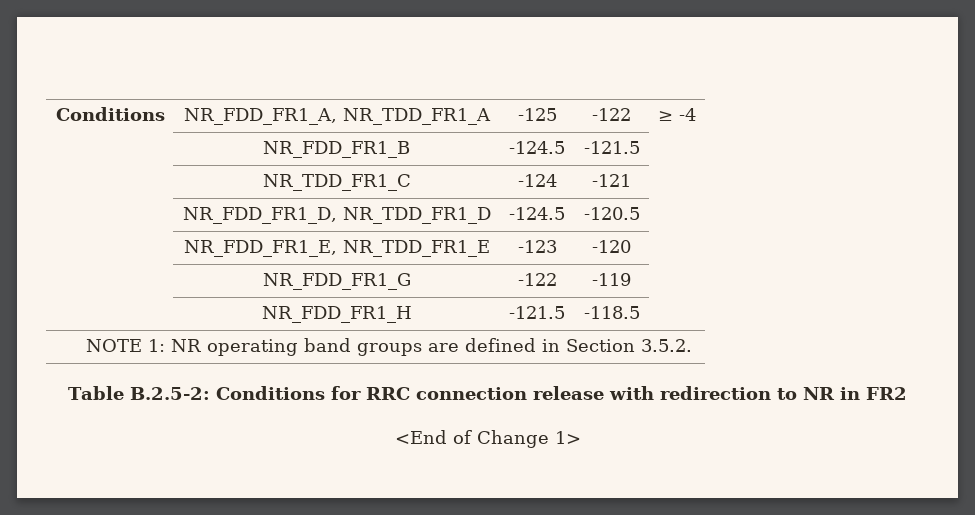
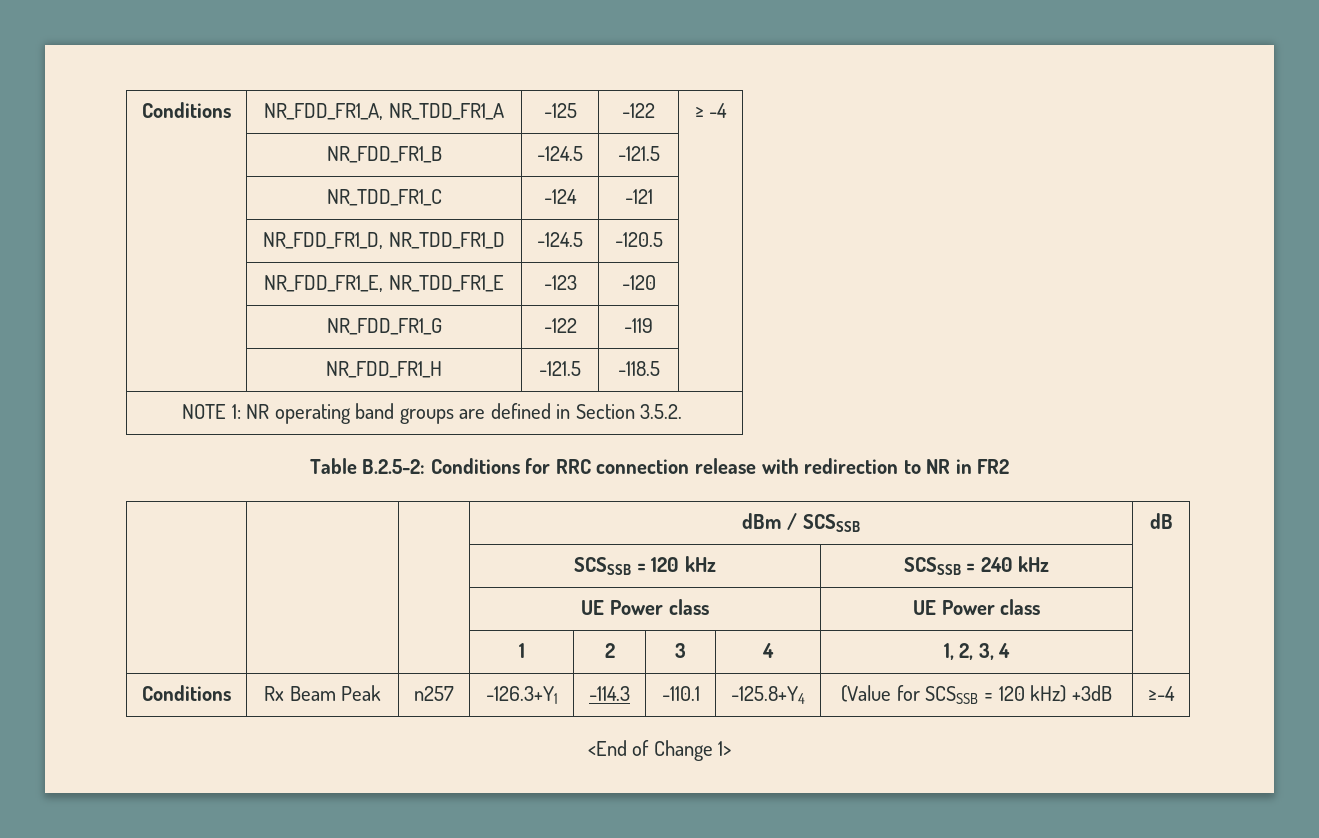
+ | | | dBm / SCSSSB | dB
+ | | | SCSSSB = 120 kHz | SCSSSB = 240 kHz |
+ | | | UE Power class | UE Power class |
+ | | | 1 | 2 | 3 | 4 | 1, 2, 3, 4 |
+ Conditions | Rx Beam Peak | n257 | -126.3+Y1 | -114.3 | -110.1 | -125.8+Y4 | (Value for SCSSSB = 120 kHz) +3dB | ≥-4

